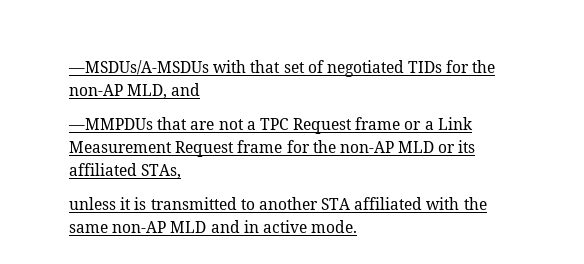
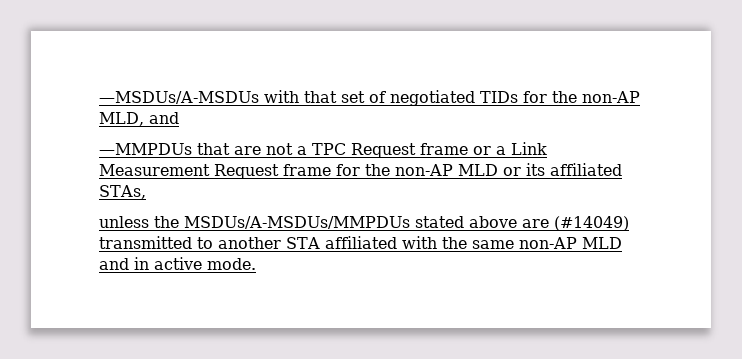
- unless it is transmitted to another STA affiliated with the same non-AP MLD and in active mode.
+ unless the MSDUs/A-MSDUs/MMPDUs stated above are (#14049) transmitted to another STA affiliated with the same non-AP MLD and in active mode.

